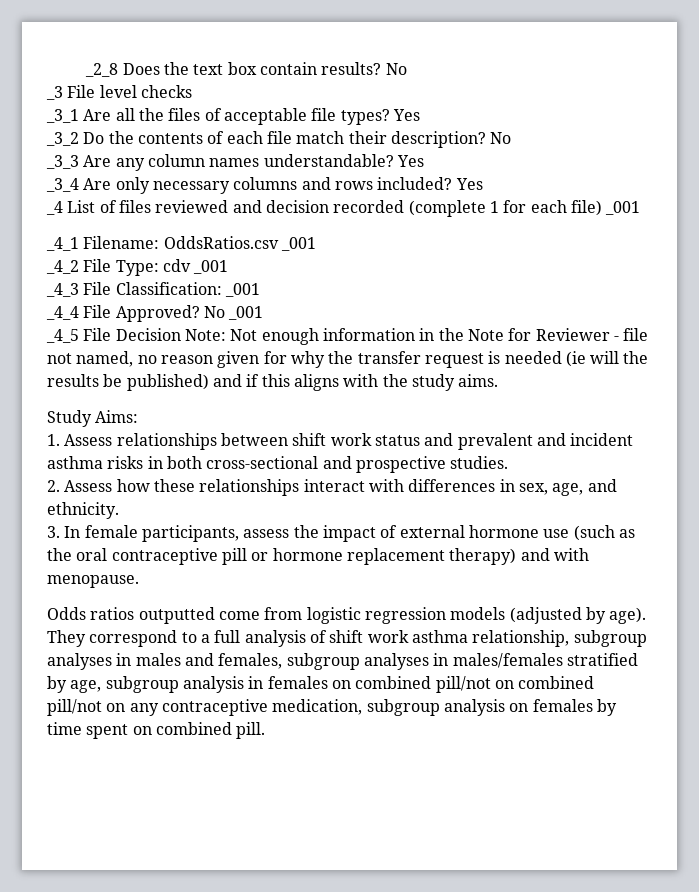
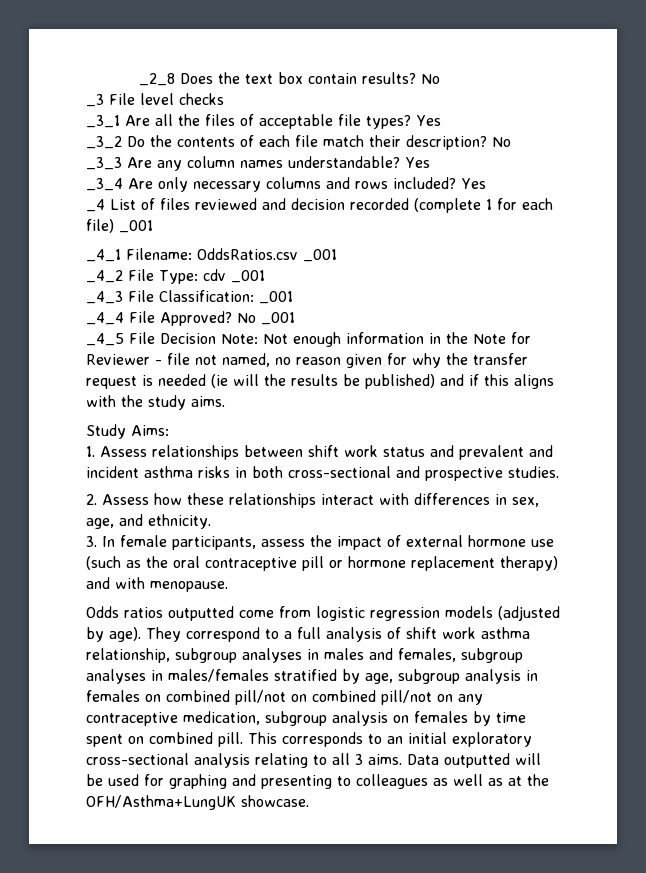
+ This corresponds to an initial exploratory cross-sectional analysis relating to all 3 aims. Data outputted will be used for graphing and presenting to colleagues as well as at the OFH/Asthma+LungUK showcase.

